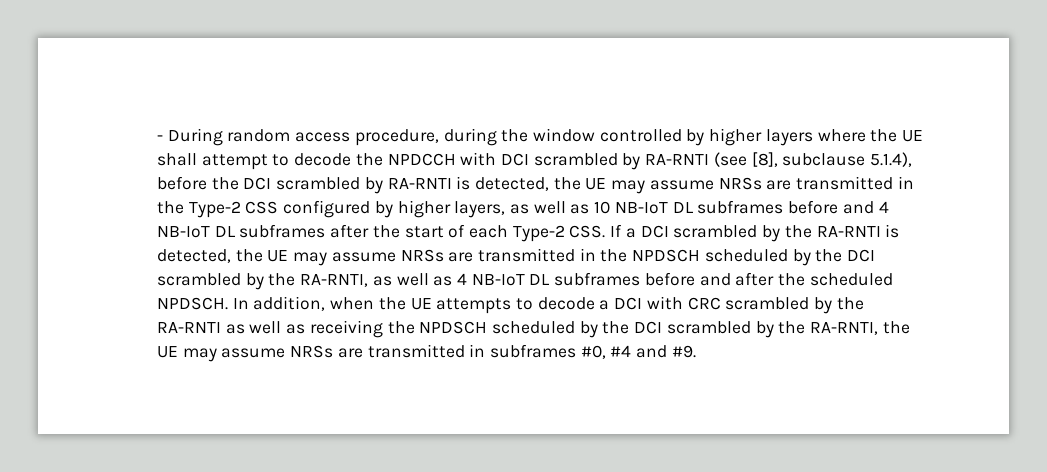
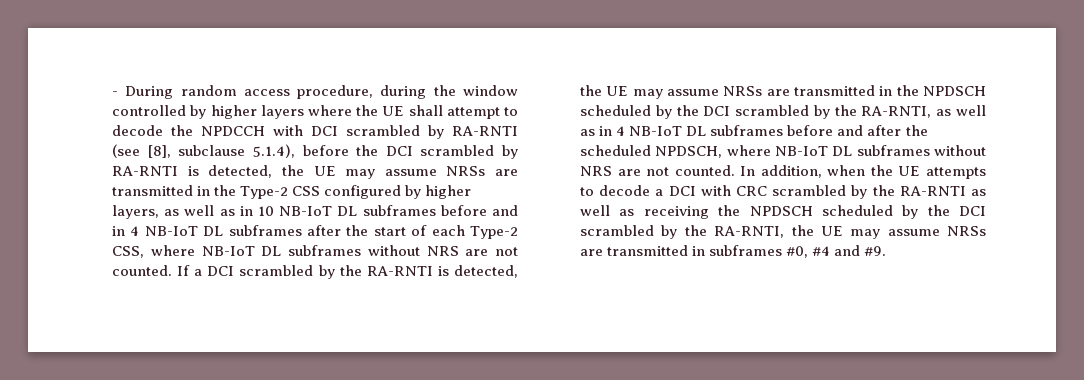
- - During random access procedure, during the window controlled by higher layers where the UE shall attempt to decode the NPDCCH with DCI scrambled by RA-RNTI (see [8], subclause 5.1.4), before the DCI scrambled by RA-RNTI is detected, the UE may assume NRSs are transmitted in the Type-2 CSS configured by higher layers, as well as 10 NB-IoT DL subframes before and 4 NB-IoT DL subframes after the start of each Type-2 CSS. If a DCI scrambled by the RA-RNTI is detected, the UE may assume NRSs are transmitted in the NPDSCH scheduled by the DCI scrambled by the RA-RNTI, as well as 4 NB-IoT DL subframes before and after the scheduled NPDSCH.
+ - During random access procedure, during the window controlled by higher layers where the UE shall attempt to decode the NPDCCH with DCI scrambled by RA-RNTI (see [8], subclause 5.1.4), before the DCI scrambled by RA-RNTI is detected, the UE may assume NRSs are transmitted in the Type-2 CSS configured by higher layers, as well as in 10 NB-IoT DL subframes before and in 4 NB-IoT DL subframes after the start of each Type-2 CSS, where NB-IoT DL subframes without NRS are not counted. If a DCI scrambled by the RA-RNTI is detected, the UE may assume NRSs are transmitted in the NPDSCH scheduled by the DCI scrambled by the RA-RNTI, as well as in 4 NB-IoT DL subframes before and after the scheduled NPDSCH, where NB-IoT DL subframes without NRS are not counted.

